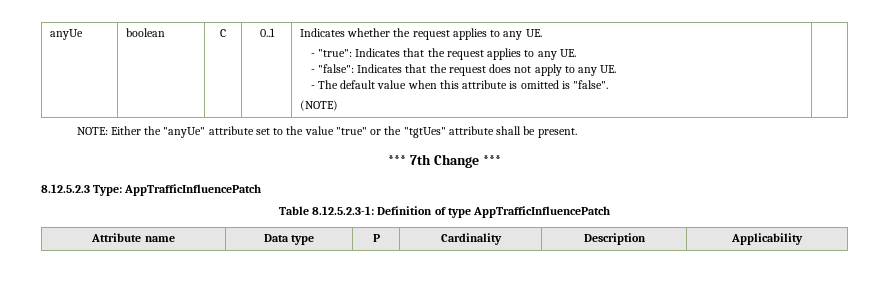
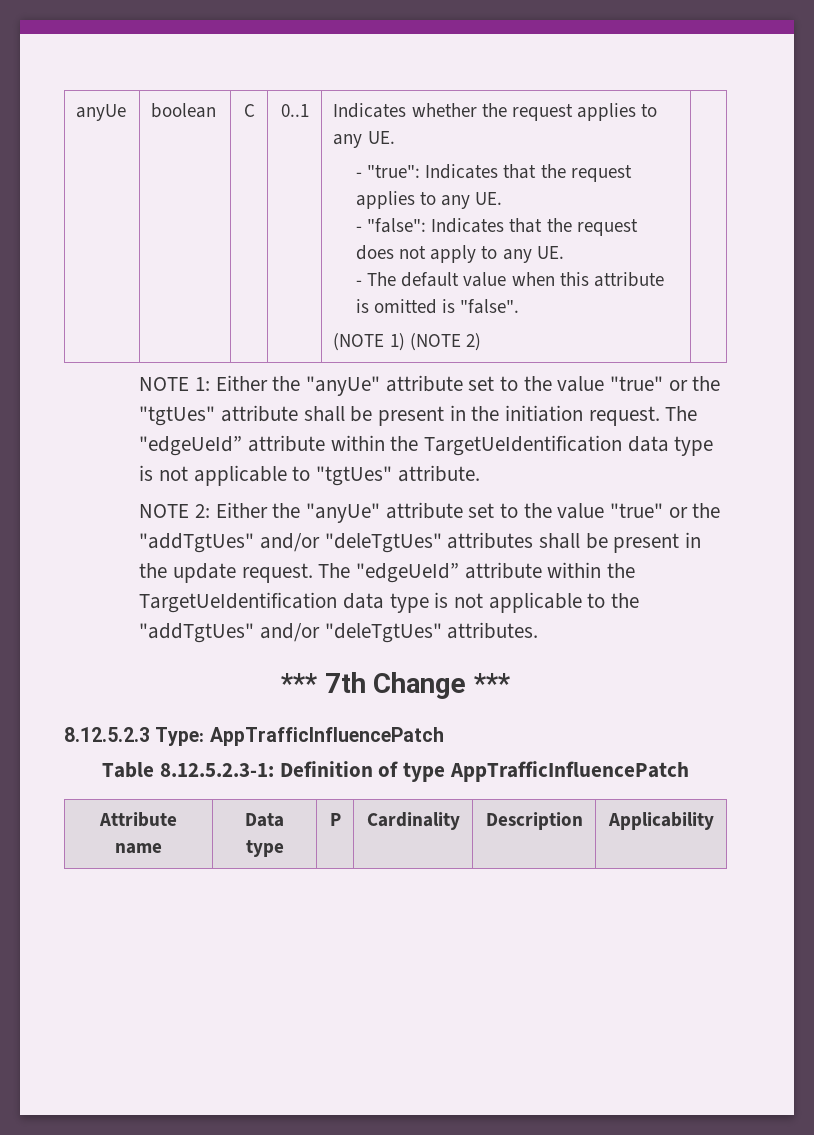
- (NOTE) |
- NOTE: Either the "anyUe" attribute set to the value "true" or the "tgtUes" attribute shall be present.
+ (NOTE 1) (NOTE 2) |
+ NOTE 1: Either the "anyUe" attribute set to the value "true" or the "tgtUes" attribute shall be present in the initiation request. The "edgeUeId” attribute within the TargetUeIdentification data type is not applicable to "tgtUes" attribute.
+ NOTE 2: Either the "anyUe" attribute set to the value "true" or the "addTgtUes" and/or "deleTgtUes" attributes shall be present in the update request. The "edgeUeId” attribute within the TargetUeIdentification data type is not applicable to the "addTgtUes" and/or "deleTgtUes" attributes.

